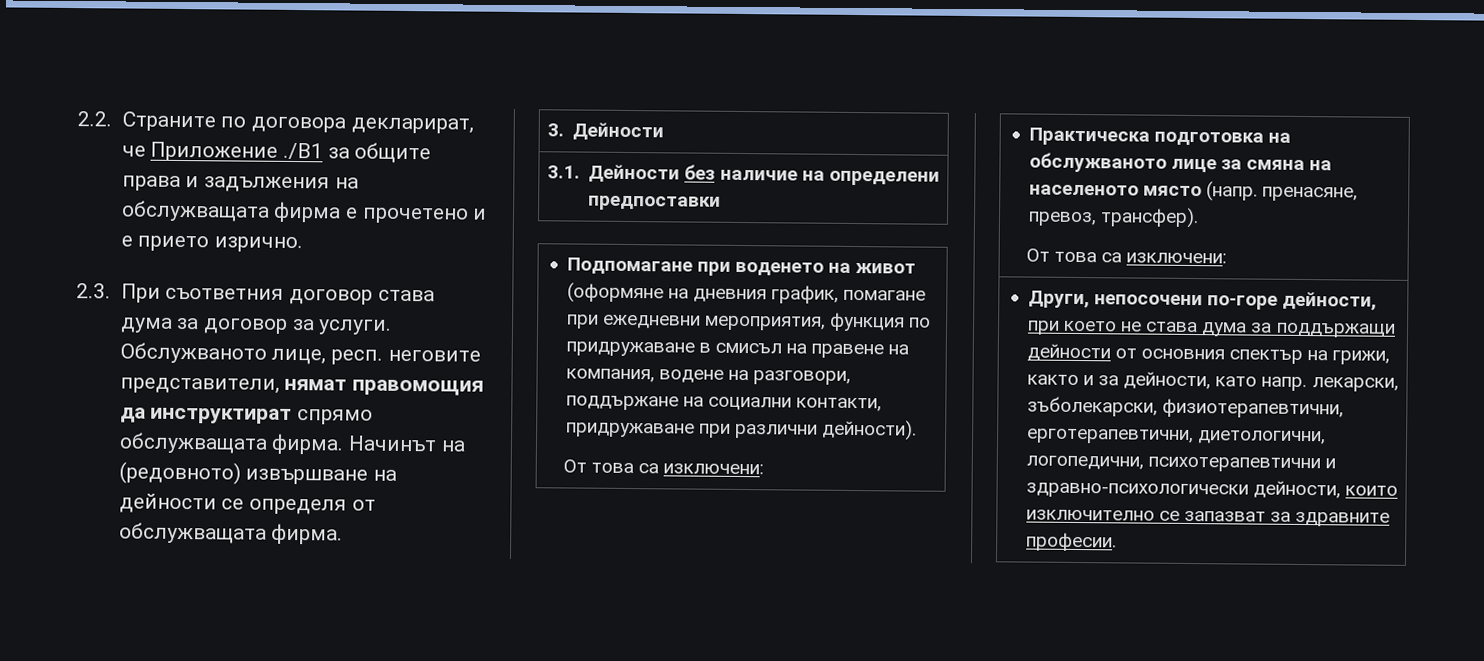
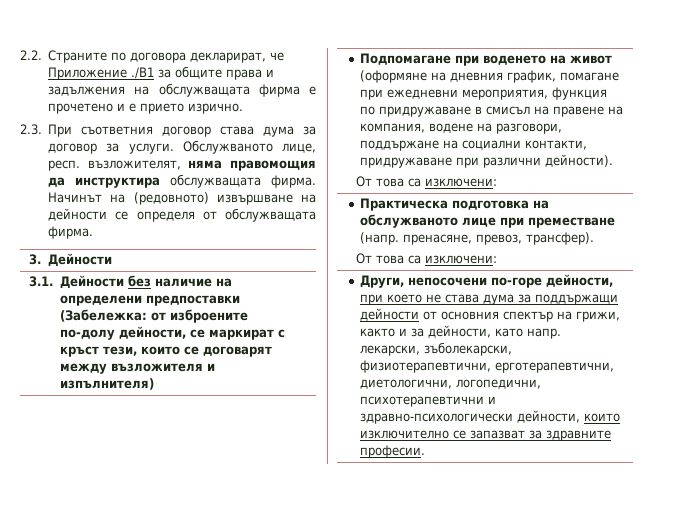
- Обслужваното лице, респ. неговите представители, нямат правомощия да инструктират спрямо обслужващата фирма.
+ Обслужваното лице, респ. възложителят, няма правомощия да инструктира обслужващата фирма.
- 3.1. Дейности без наличие на определени предпоставки
+ 3.1. Дейности без наличие на определени предпоставки (Забележка: от изброените по-долу дейности, се маркират с кръст тези, които се договарят между възложителя и изпълнителя)
- Практическа подготовка на обслужваното лице за смяна на населеното място (напр. пренасяне, превоз, трансфер).
+ Практическа подготовка на обслужваното лице при преместване (напр. пренасяне, превоз, трансфер).

